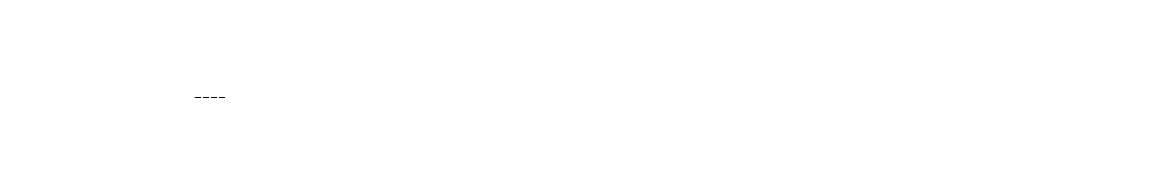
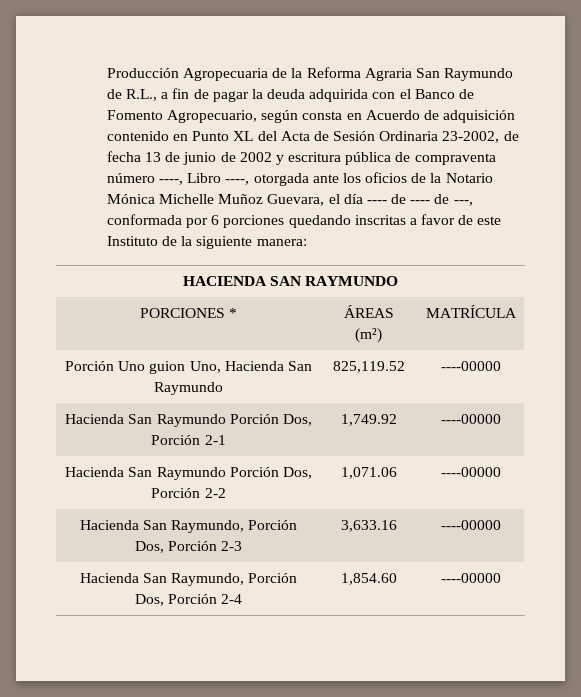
- ----
+ Producción Agropecuaria de la Reforma Agraria San Raymundo de R.L., a fin de pagar la deuda adquirida con el Banco de Fomento Agropecuario, según consta en Acuerdo de adquisición contenido en Punto XL del Acta de Sesión Ordinaria 23-2002, de fecha 13 de junio de 2002 y escritura pública de compraventa número ----, Libro ----, otorgada ante los oficios de la Notario Mónica Michelle Muñoz Guevara, el día ---- de ---- de ---, conformada por 6 porciones quedando inscritas a favor de este Instituto de la siguiente manera:
+ HACIENDA SAN RAYMUNDO
+ PORCIONES * | ÁREAS (m²) | MATRÍCULA
+ Porción Uno guion Uno, Hacienda San Raymundo | 825,119.52 | ----00000
+ Hacienda San Raymundo Porción Dos, Porción 2-1 | 1,749.92 | ----00000
+ Hacienda San Raymundo Porción Dos, Porción 2-2 | 1,071.06 | ----00000
+ Hacienda San Raymundo, Porción Dos, Porción 2-3 | 3,633.16 | ----00000
+ Hacienda San Raymundo, Porción Dos, Porción 2-4 | 1,854.60 | ----00000

